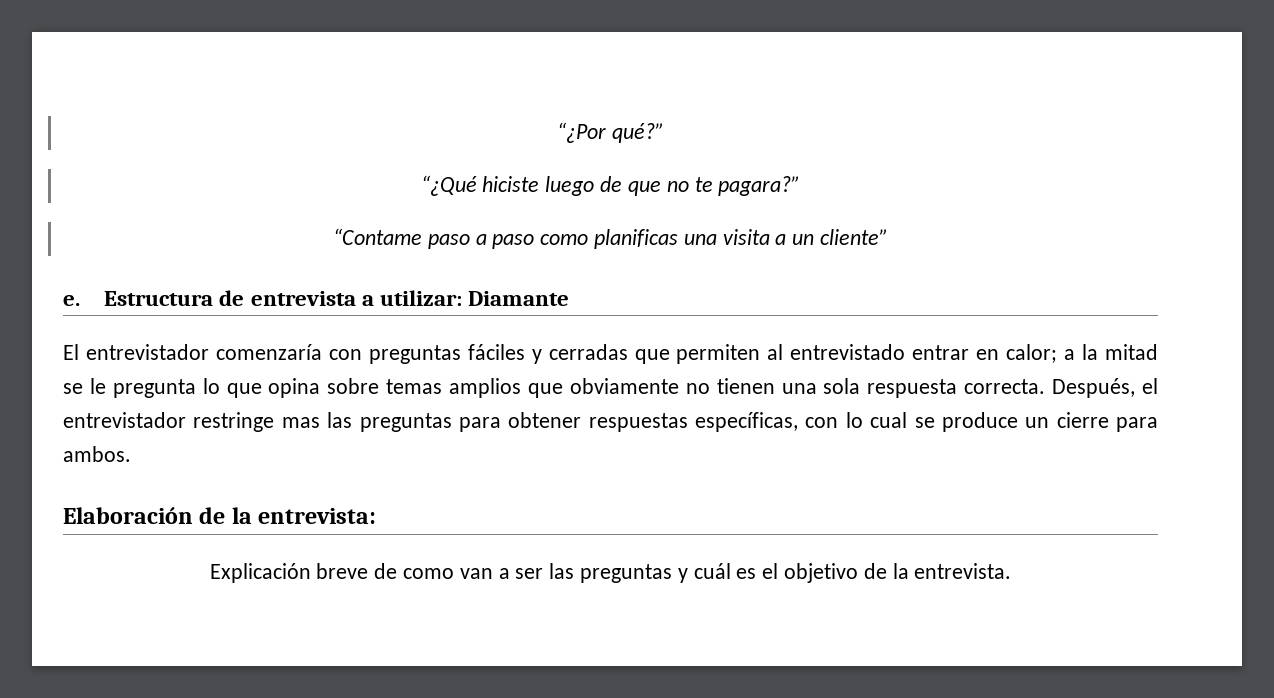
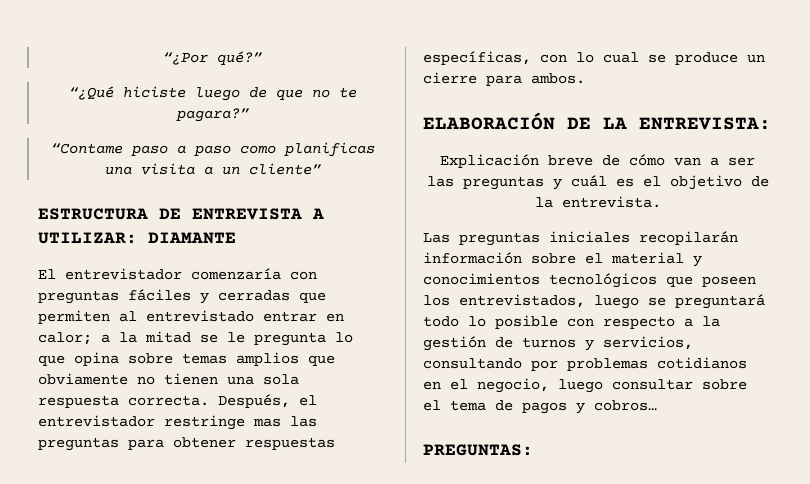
- e. Estructura de entrevista a utilizar: Diamante
+ ESTRUCTURA DE ENTREVISTA A UTILIZAR: DIAMANTE
- Elaboración de la entrevista:
+ ELABORACIÓN DE LA ENTREVISTA:
- Explicación breve de como van a ser las preguntas y cuál es el objetivo de la entrevista.
+ Explicación breve de cómo van a ser las preguntas y cuál es el objetivo de la entrevista.
+ Las preguntas iniciales recopilarán información sobre el material y conocimientos tecnológicos que poseen los entrevistados, luego se preguntará todo lo posible con respecto a la gestión de turnos y servicios, consultando por problemas cotidianos en el negocio, luego consultar sobre el tema de pagos y cobros…
+ PREGUNTAS:

